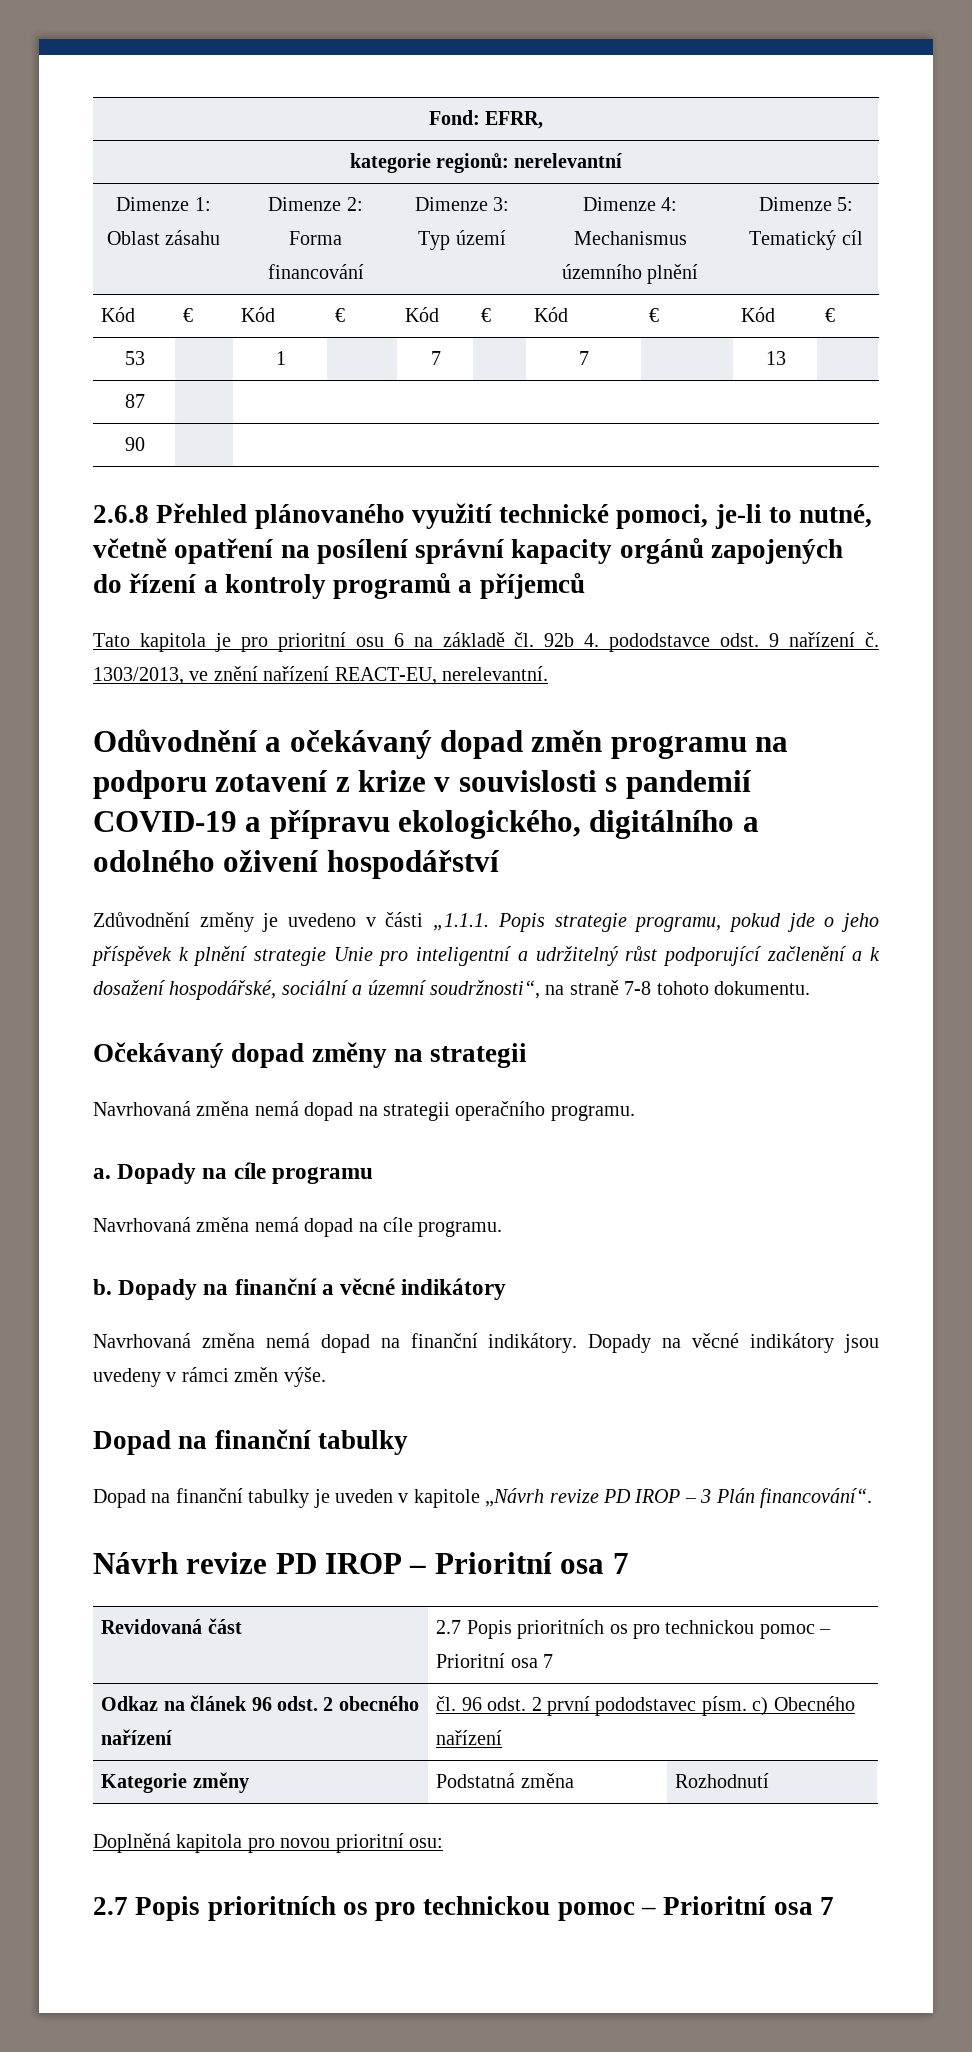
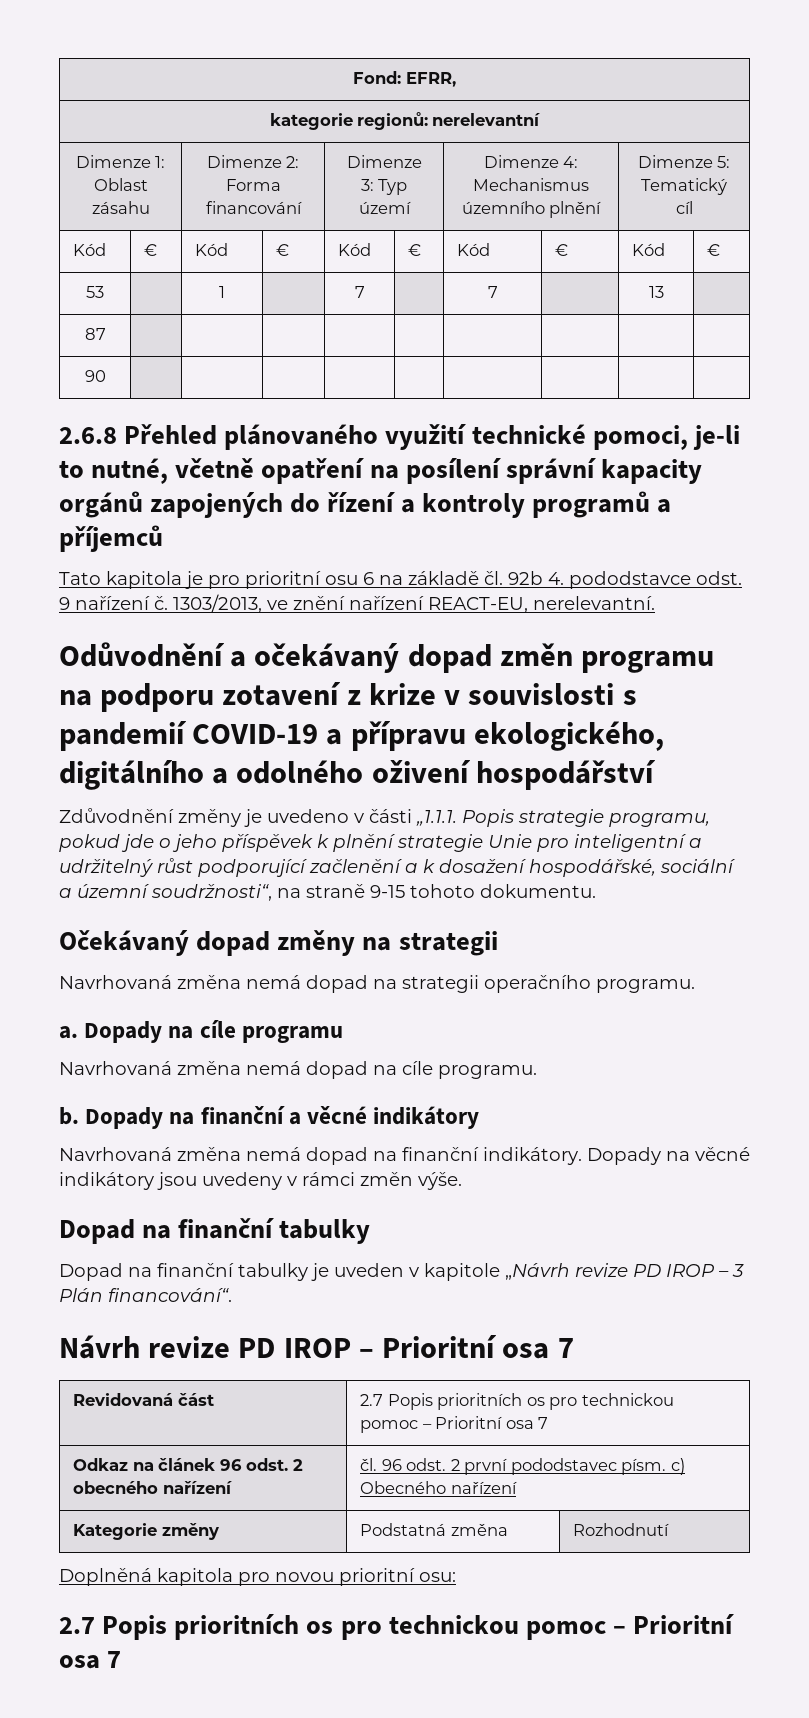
- Zdůvodnění změny je uvedeno v části „1.1.1. Popis strategie programu, pokud jde o jeho příspěvek k plnění strategie Unie pro inteligentní a udržitelný růst podporující začlenění a k dosažení hospodářské, sociální a územní soudržnosti“, na straně 7-8 tohoto dokumentu.
+ Zdůvodnění změny je uvedeno v části „1.1.1. Popis strategie programu, pokud jde o jeho příspěvek k plnění strategie Unie pro inteligentní a udržitelný růst podporující začlenění a k dosažení hospodářské, sociální a územní soudržnosti“, na straně 9-15 tohoto dokumentu.

